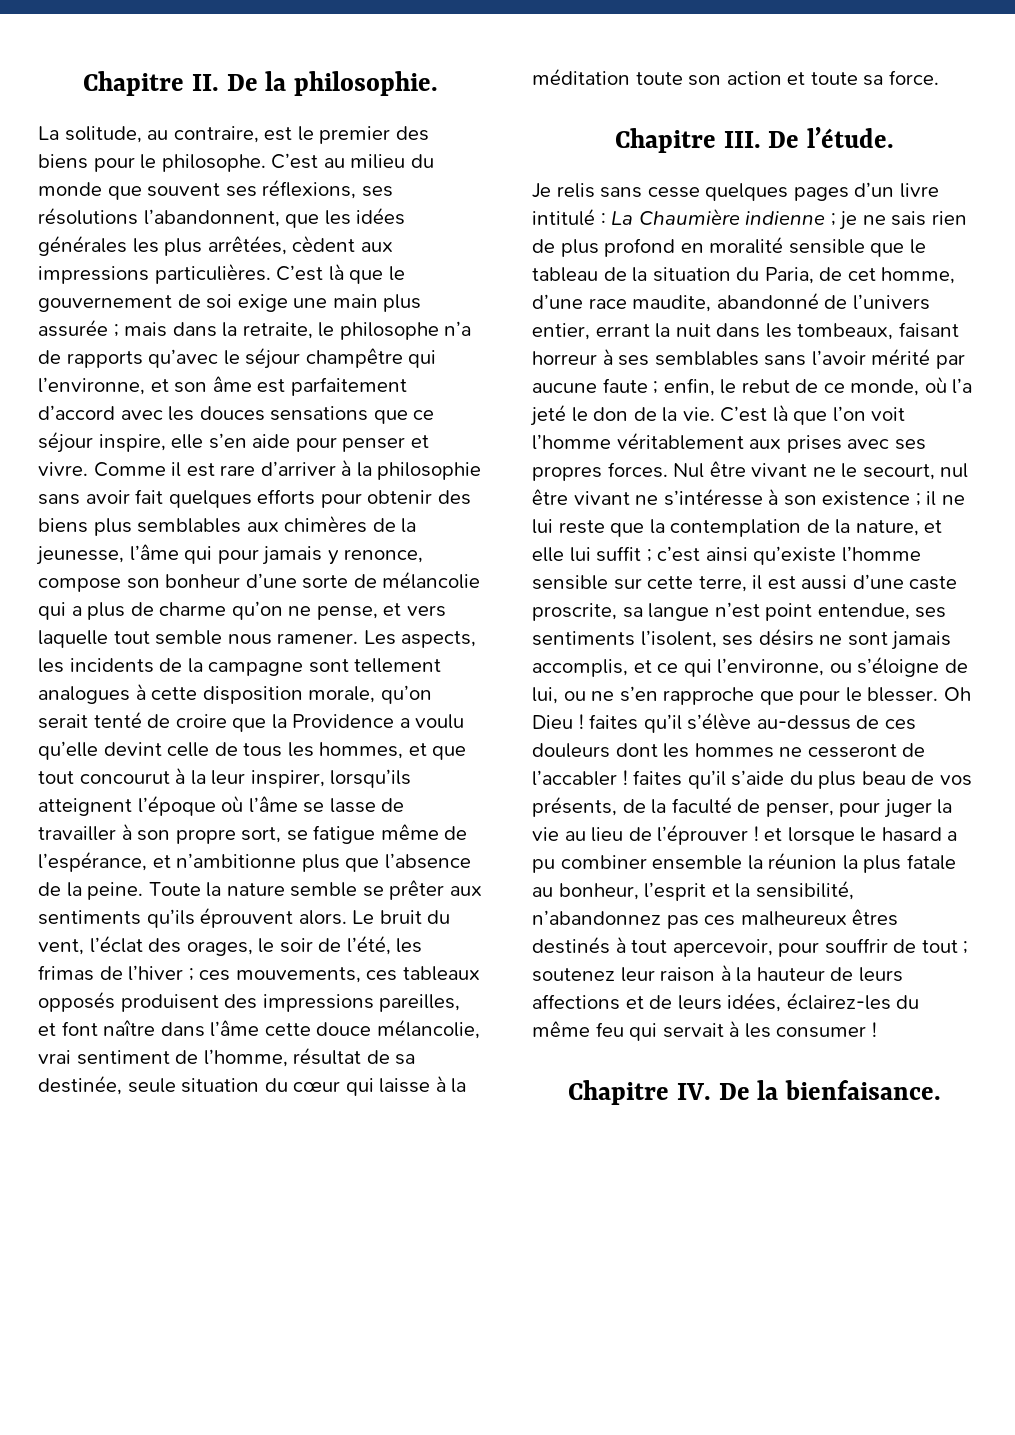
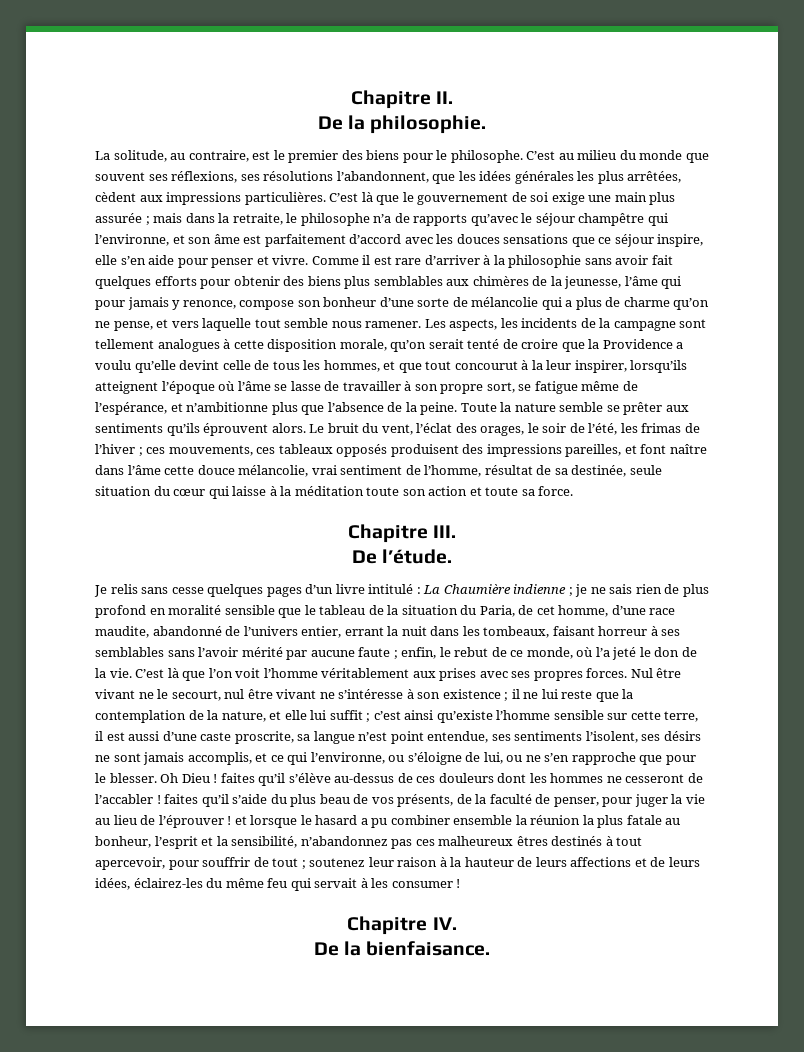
- Chapitre II. De la philosophie.
+ Chapitre II.
+ De la philosophie.
- Chapitre III. De l’étude.
+ Chapitre III.
+ De l’étude.
- Chapitre IV. De la bienfaisance.
+ Chapitre IV.
+ De la bienfaisance.

